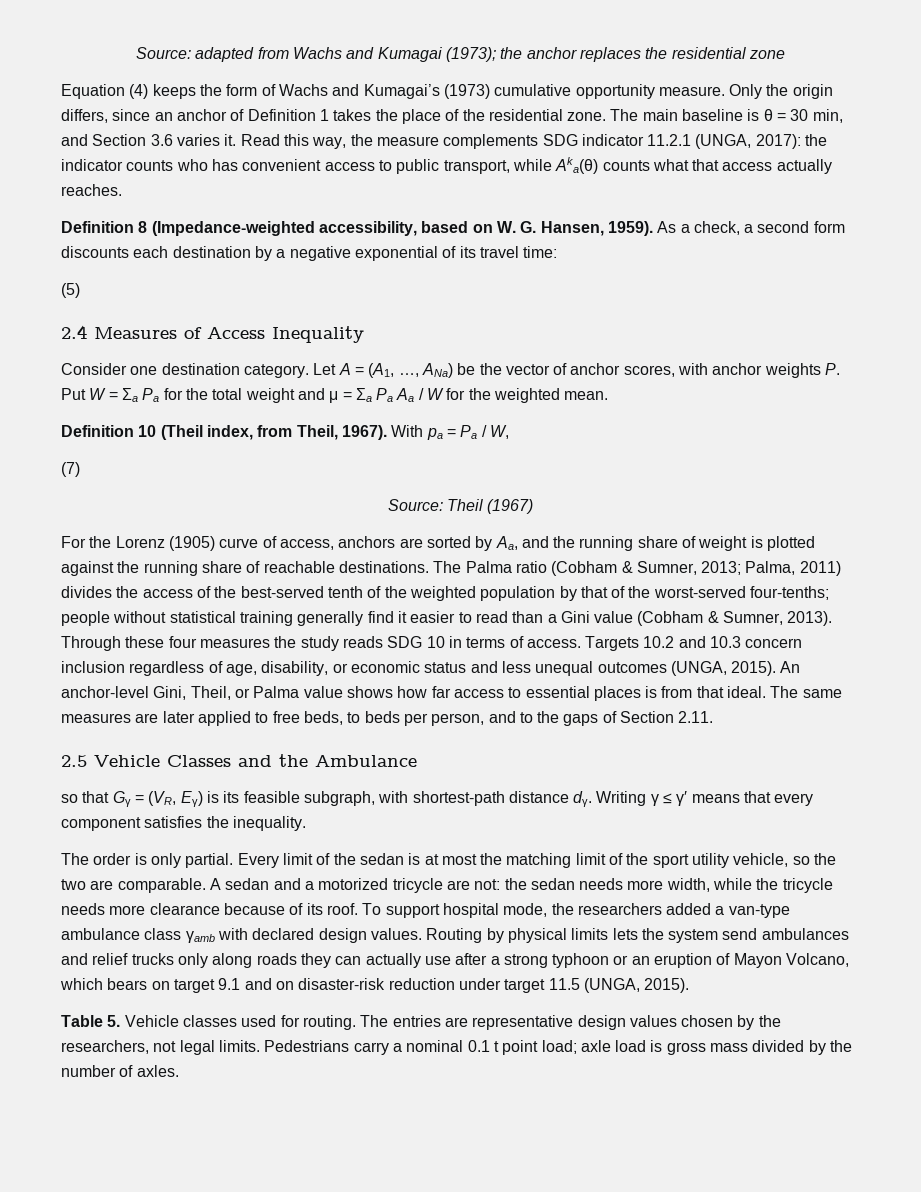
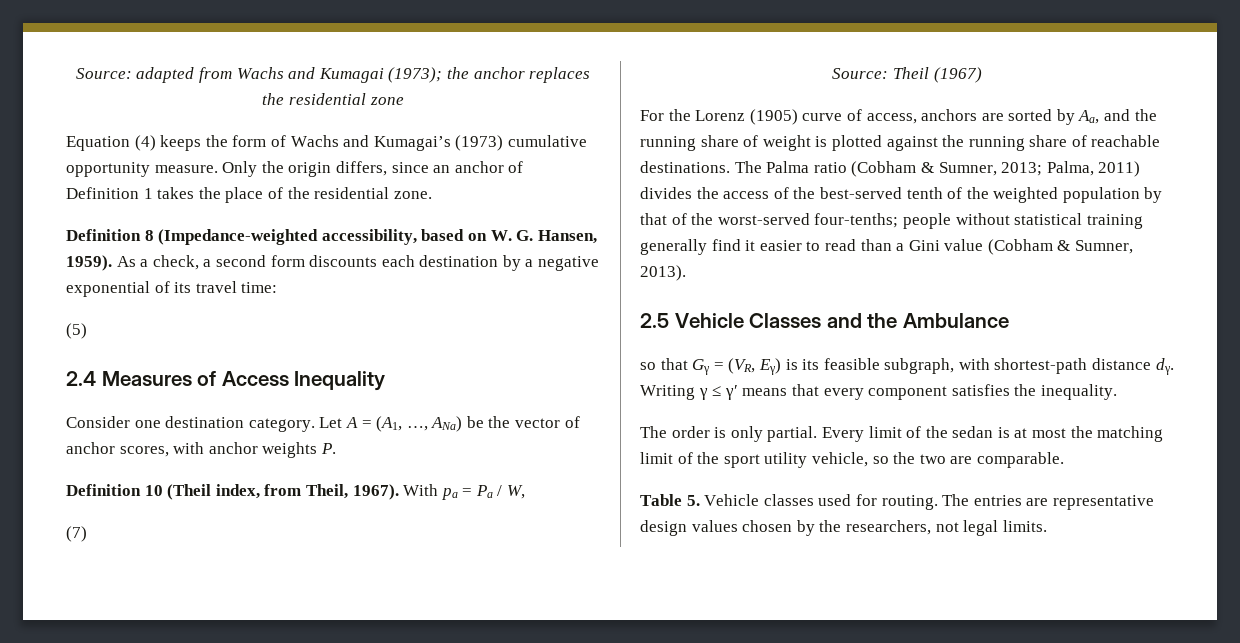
- The main baseline is θ = 30 min, and Section 3.6 varies it. Read this way, the measure complements SDG indicator 11.2.1 (UNGA, 2017): the indicator counts who has convenient access to public transport, while Aka(θ) counts what that access actually reaches.
- Let A = (A1, …, ANa) be the vector of anchor scores, with anchor weights P. Put W = Σa Pa for the total weight and μ = Σa Pa Aa / W for the weighted mean.
+ Let A = (A1, …, ANa) be the vector of anchor scores, with anchor weights P.
- Through these four measures the study reads SDG 10 in terms of access. Targets 10.2 and 10.3 concern inclusion regardless of age, disability, or economic status and less unequal outcomes (UNGA, 2015). An anchor-level Gini, Theil, or Palma value shows how far access to essential places is from that ideal. The same measures are later applied to free beds, to beds per person, and to the gaps of Section 2.11.
- A sedan and a motorized tricycle are not: the sedan needs more width, while the tricycle needs more clearance because of its roof. To support hospital mode, the researchers added a van-type ambulance class γamb with declared design values. Routing by physical limits lets the system send ambulances and relief trucks only along roads they can actually use after a strong typhoon or an eruption of Mayon Volcano, which bears on target 9.1 and on disaster-risk reduction under target 11.5 (UNGA, 2015).
- Pedestrians carry a nominal 0.1 t point load; axle load is gross mass divided by the number of axles.

